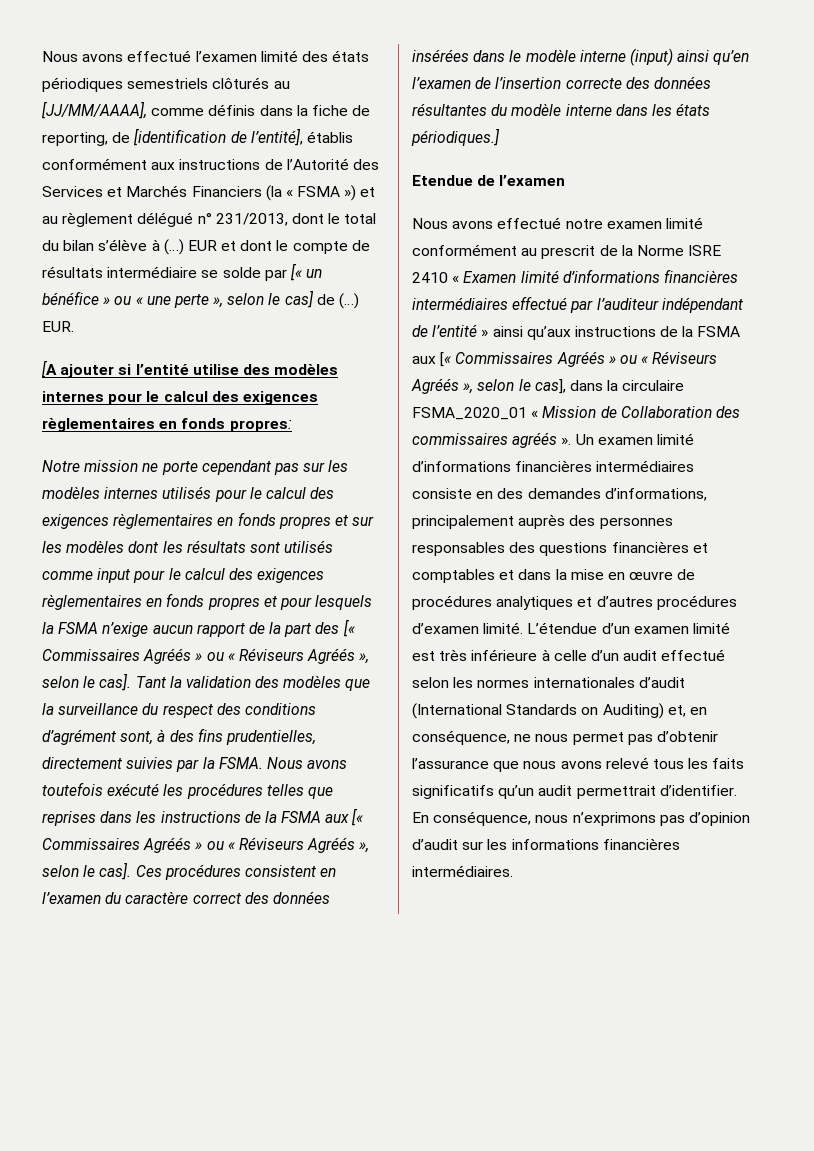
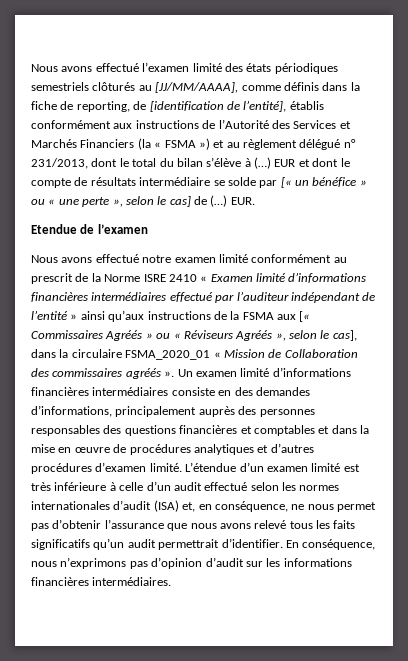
- [A ajouter si l’entité utilise des modèles internes pour le calcul des exigences règlementaires en fonds propres:
- Notre mission ne porte cependant pas sur les modèles internes utilisés pour le calcul des exigences règlementaires en fonds propres et sur les modèles dont les résultats sont utilisés comme input pour le calcul des exigences règlementaires en fonds propres et pour lesquels la FSMA n’exige aucun rapport de la part des [« Commissaires Agréés » ou « Réviseurs Agréés », selon le cas]. Tant la validation des modèles que la surveillance du respect des conditions d’agrément sont, à des fins prudentielles, directement suivies par la FSMA. Nous avons toutefois exécuté les procédures telles que reprises dans les instructions de la FSMA aux [« Commissaires Agréés » ou « Réviseurs Agréés », selon le cas]. Ces procédures consistent en l’examen du caractère correct des données insérées dans le modèle interne (input) ainsi qu’en l’examen de l’insertion correcte des données résultantes du modèle interne dans les états périodiques.]
- L’étendue d’un examen limité est très inférieure à celle d’un audit effectué selon les normes internationales d’audit (International Standards on Auditing) et, en conséquence, ne nous permet pas d’obtenir l’assurance que nous avons relevé tous les faits significatifs qu’un audit permettrait d’identifier.
+ L’étendue d’un examen limité est très inférieure à celle d’un audit effectué selon les normes internationales d’audit (ISA) et, en conséquence, ne nous permet pas d’obtenir l’assurance que nous avons relevé tous les faits significatifs qu’un audit permettrait d’identifier.

